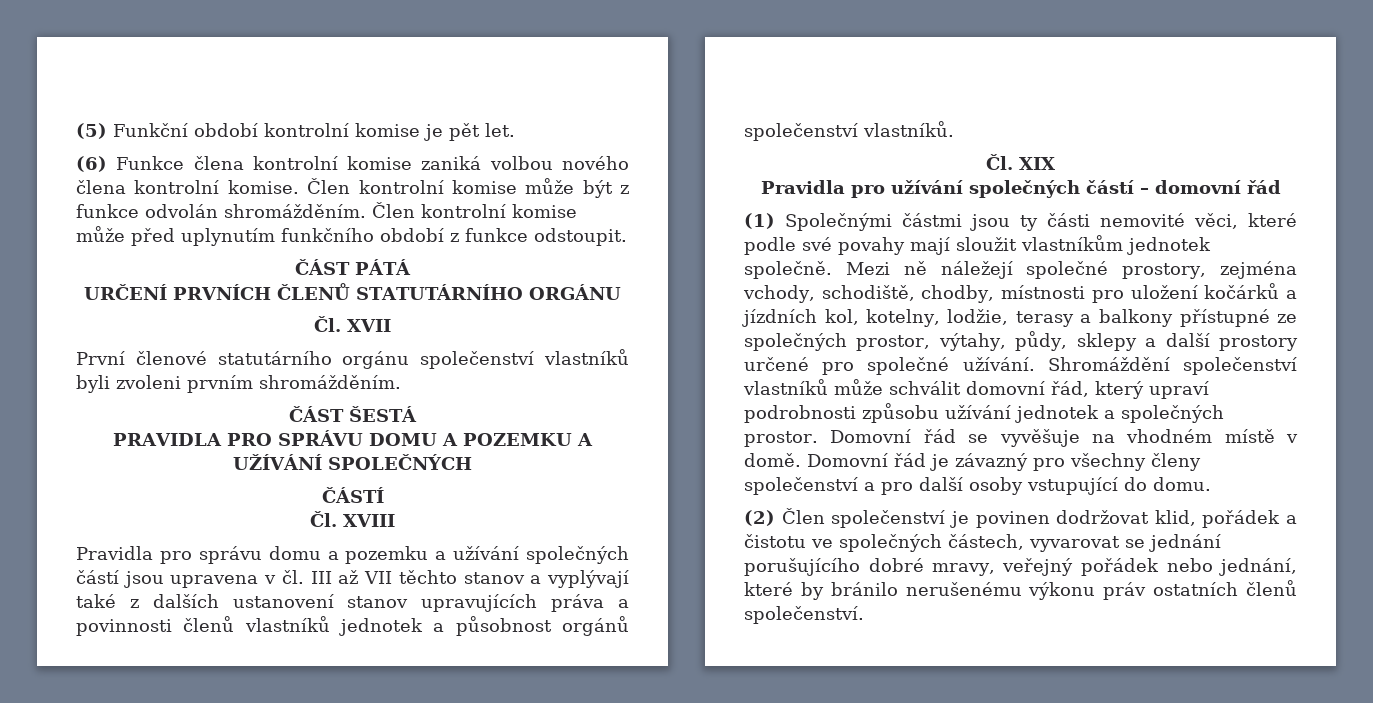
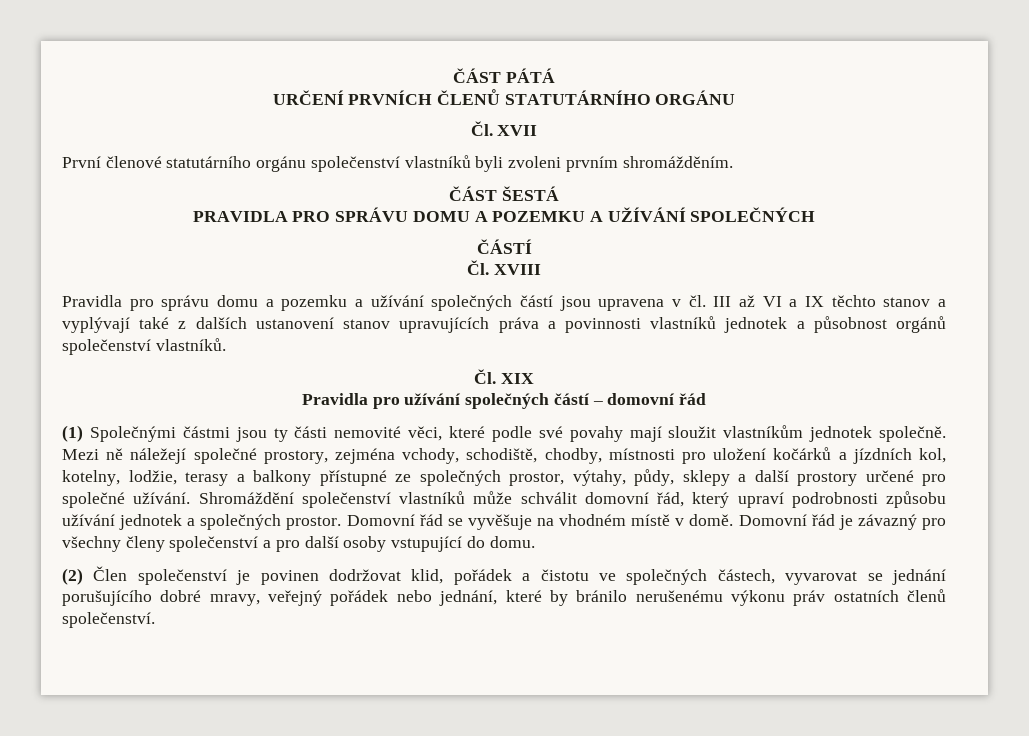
- (5) Funkční období kontrolní komise je pět let.
- (6) Funkce člena kontrolní komise zaniká volbou nového člena kontrolní komise. Člen kontrolní komise může být z funkce odvolán shromážděním. Člen kontrolní komise může před uplynutím funkčního období z funkce odstoupit.
- Pravidla pro správu domu a pozemku a užívání společných částí jsou upravena v čl. III až VII těchto stanov a vyplývají také z dalších ustanovení stanov upravujících práva a povinnosti členů vlastníků jednotek a působnost orgánů společenství vlastníků.
+ Pravidla pro správu domu a pozemku a užívání společných částí jsou upravena v čl. III až VI a IX těchto stanov a vyplývají také z dalších ustanovení stanov upravujících práva a povinnosti vlastníků jednotek a působnost orgánů společenství vlastníků.

